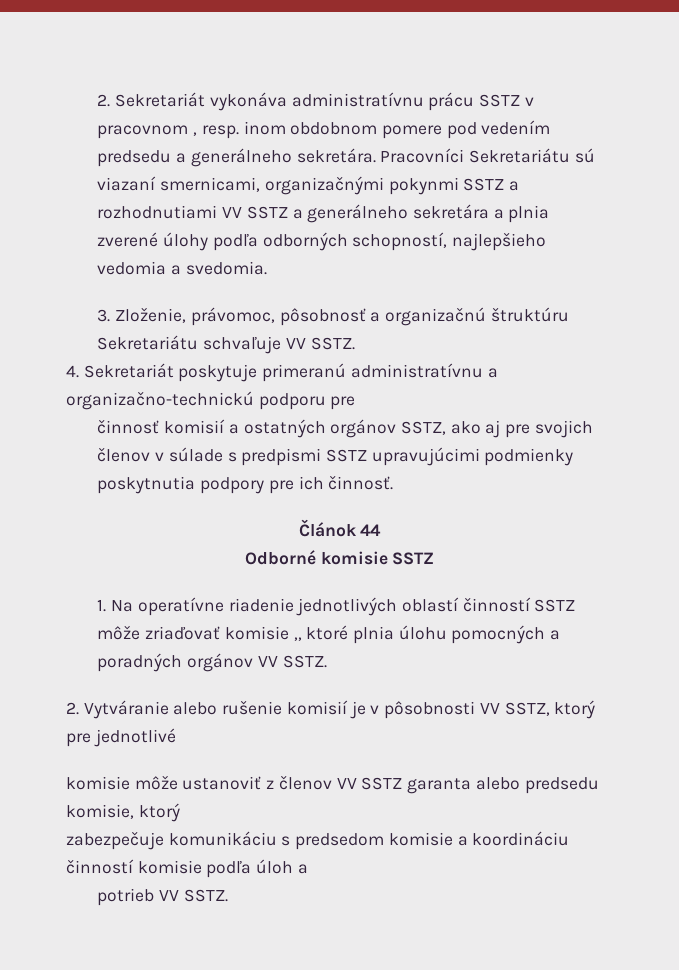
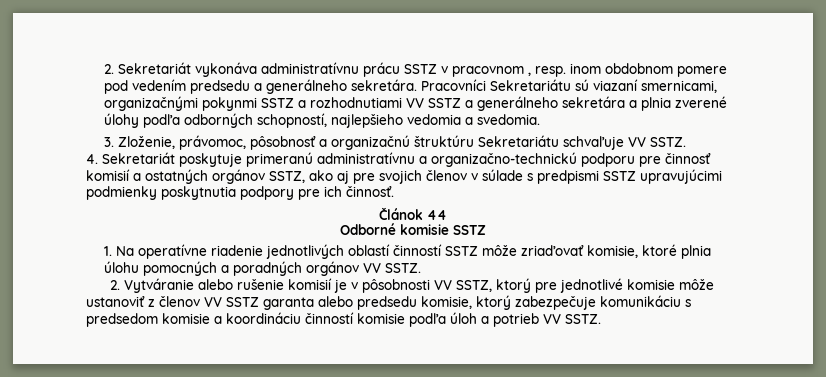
- 4. Sekretariát poskytuje primeranú administratívnu a organizačno-technickú podporu pre
- činnosť komisií a ostatných orgánov SSTZ, ako aj pre svojich členov v súlade s predpismi SSTZ upravujúcimi podmienky poskytnutia podpory pre ich činnosť.
+ 4. Sekretariát poskytuje primeranú administratívnu a organizačno-technickú podporu pre činnosť komisií a ostatných orgánov SSTZ, ako aj pre svojich členov v súlade s predpismi SSTZ upravujúcimi podmienky poskytnutia podpory pre ich činnosť.
- 1. Na operatívne riadenie jednotlivých oblastí činností SSTZ môže zriaďovať komisie ,, ktoré plnia úlohu pomocných a poradných orgánov VV SSTZ.
+ 1. Na operatívne riadenie jednotlivých oblastí činností SSTZ môže zriaďovať komisie, ktoré plnia úlohu pomocných a poradných orgánov VV SSTZ.
- 2. Vytváranie alebo rušenie komisií je v pôsobnosti VV SSTZ, ktorý pre jednotlivé
- komisie môže ustanoviť z členov VV SSTZ garanta alebo predsedu komisie, ktorý
- zabezpečuje komunikáciu s predsedom komisie a koordináciu činností komisie podľa úloh a
- potrieb VV SSTZ.
+ 2. Vytváranie alebo rušenie komisií je v pôsobnosti VV SSTZ, ktorý pre jednotlivé komisie môže ustanoviť z členov VV SSTZ garanta alebo predsedu komisie, ktorý zabezpečuje komunikáciu s predsedom komisie a koordináciu činností komisie podľa úloh a potrieb VV SSTZ.

